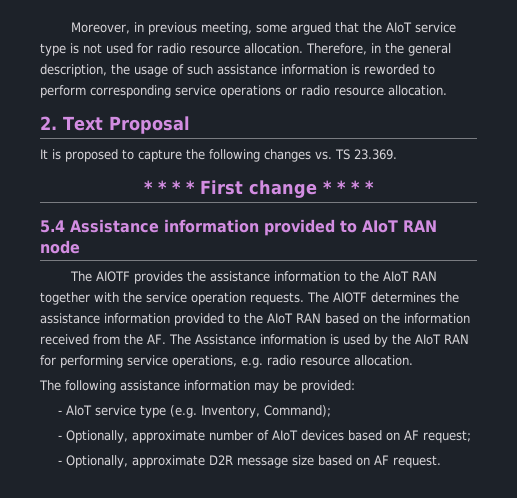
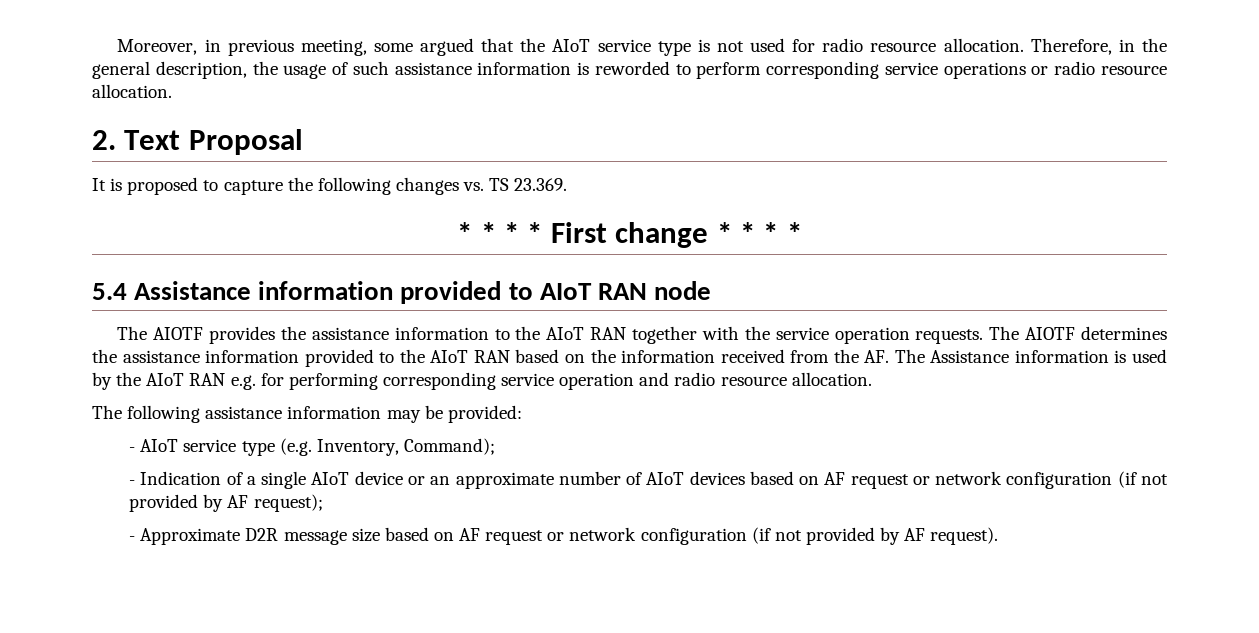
- The AIOTF determines the assistance information provided to the AIoT RAN based on the information received from the AF. The Assistance information is used by the AIoT RAN for performing service operations, e.g. radio resource allocation.
+ The AIOTF determines the assistance information provided to the AIoT RAN based on the information received from the AF. The Assistance information is used by the AIoT RAN e.g. for performing corresponding service operation and radio resource allocation.
- - Optionally, approximate number of AIoT devices based on AF request;
- - Optionally, approximate D2R message size based on AF request.
+ - Indication of a single AIoT device or an approximate number of AIoT devices based on AF request or network configuration (if not provided by AF request);
+ - Approximate D2R message size based on AF request or network configuration (if not provided by AF request).

